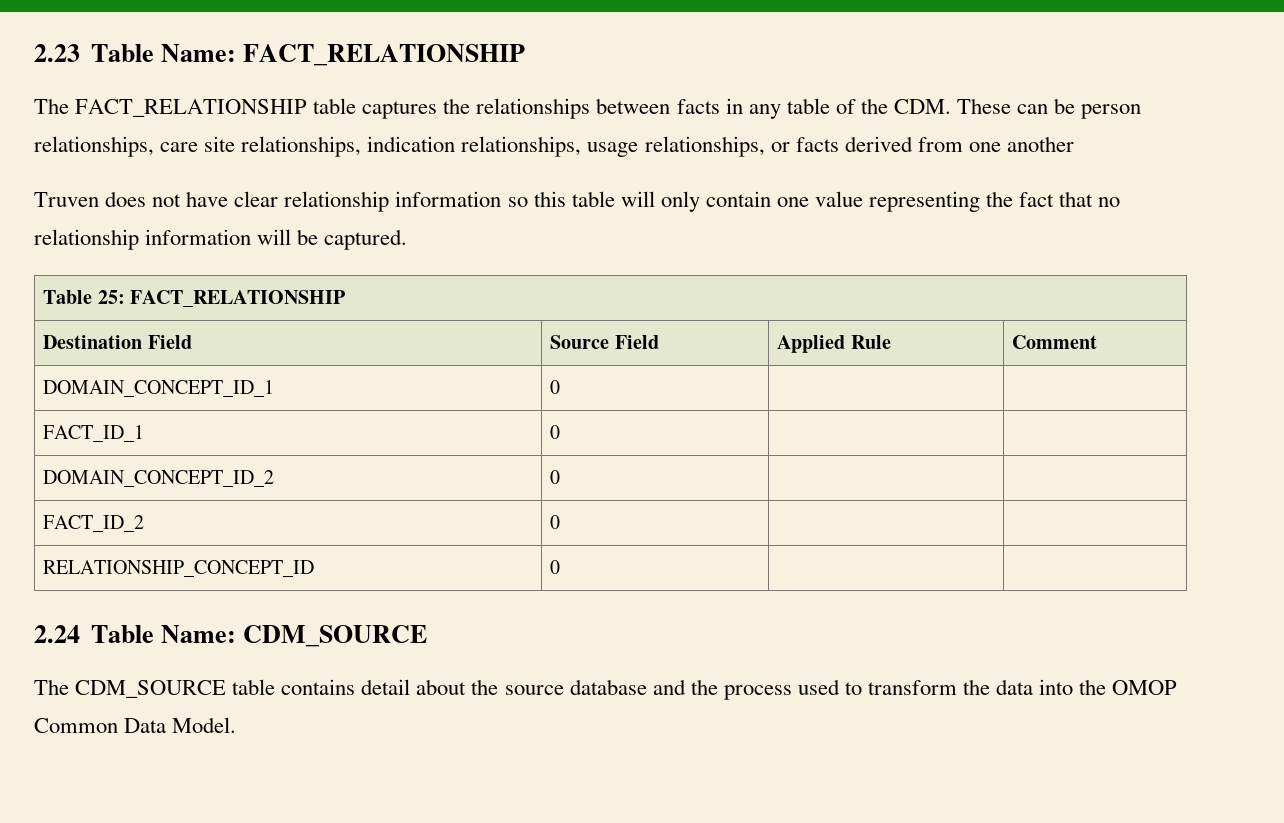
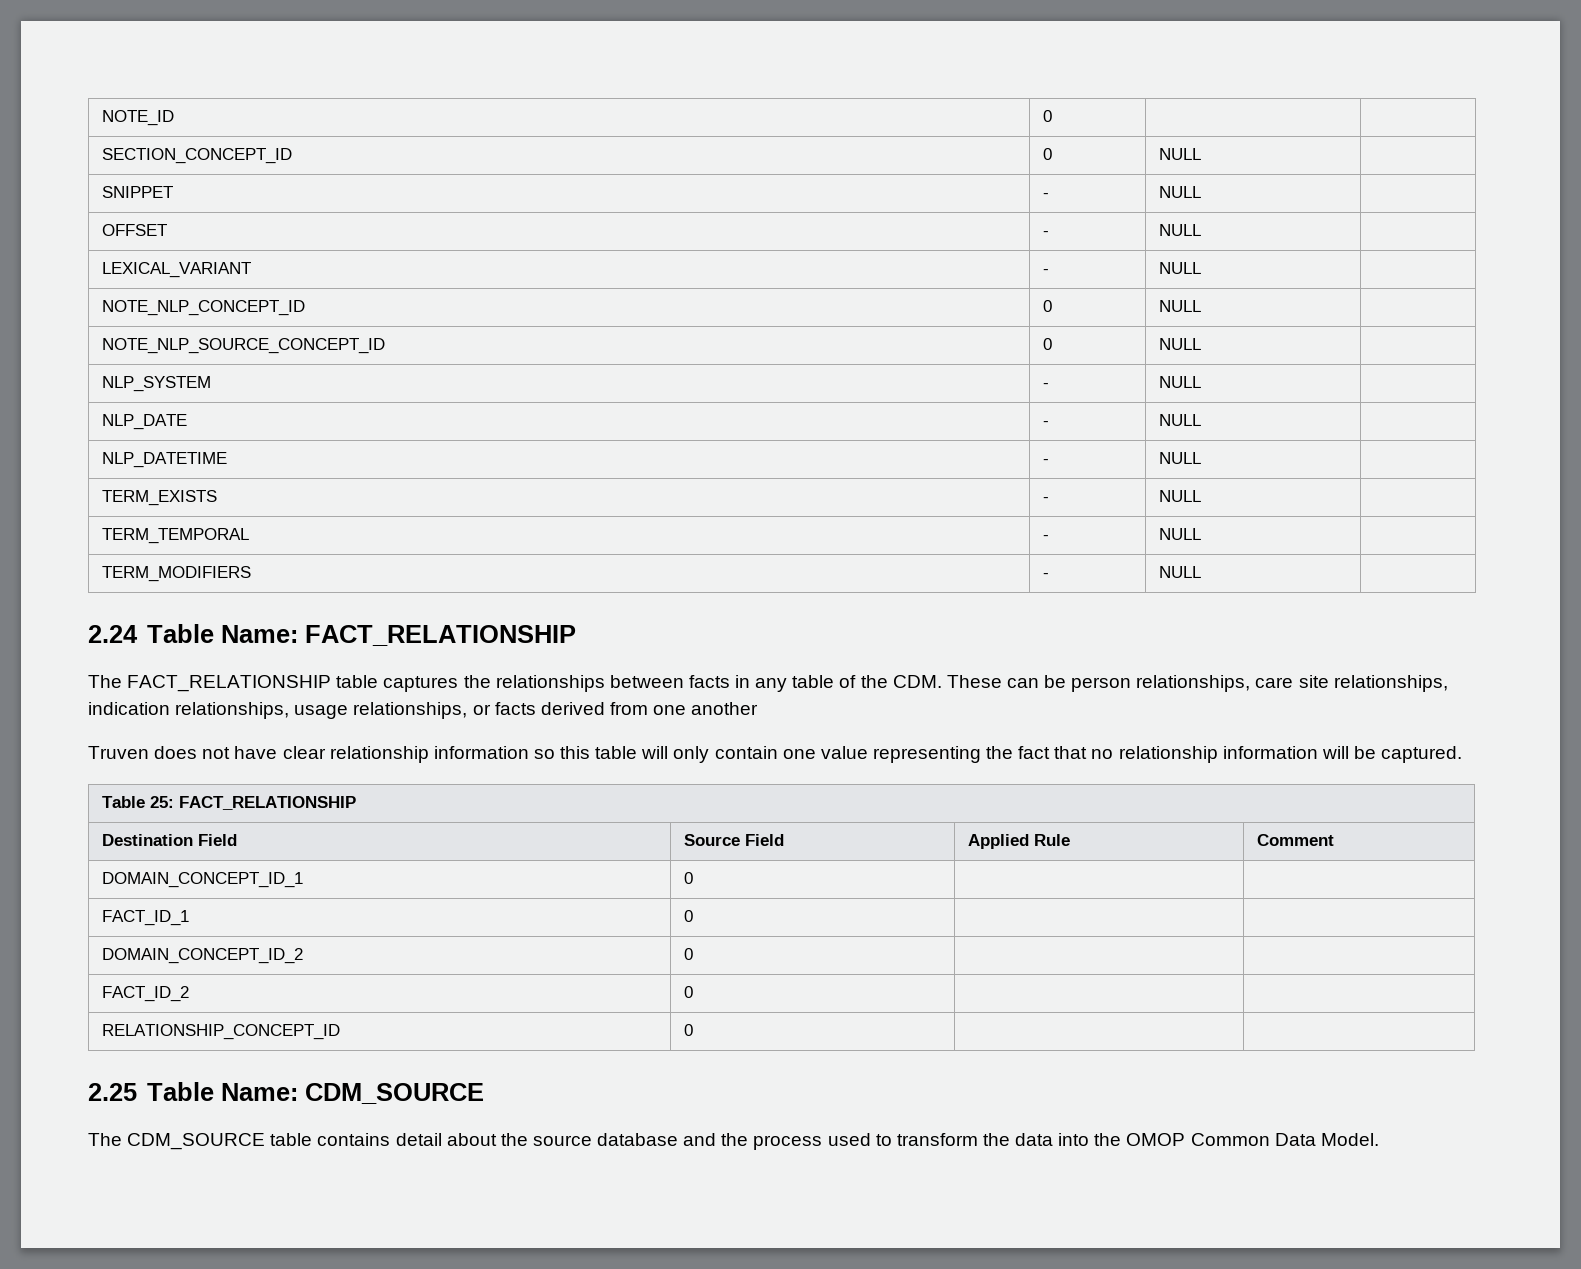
- 2.23 Table Name: FACT_RELATIONSHIP
+ NOTE_ID | 0 | |
+ SECTION_CONCEPT_ID | 0 | NULL |
+ SNIPPET | - | NULL |
+ OFFSET | - | NULL |
+ LEXICAL_VARIANT | - | NULL |
+ NOTE_NLP_CONCEPT_ID | 0 | NULL |
+ NOTE_NLP_SOURCE_CONCEPT_ID | 0 | NULL |
+ NLP_SYSTEM | - | NULL |
+ NLP_DATE | - | NULL |
+ NLP_DATETIME | - | NULL |
+ TERM_EXISTS | - | NULL |
+ TERM_TEMPORAL | - | NULL |
+ TERM_MODIFIERS | - | NULL |
+ 2.24 Table Name: FACT_RELATIONSHIP
- 2.24 Table Name: CDM_SOURCE
+ 2.25 Table Name: CDM_SOURCE

